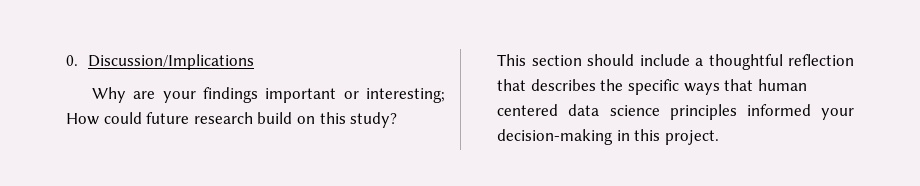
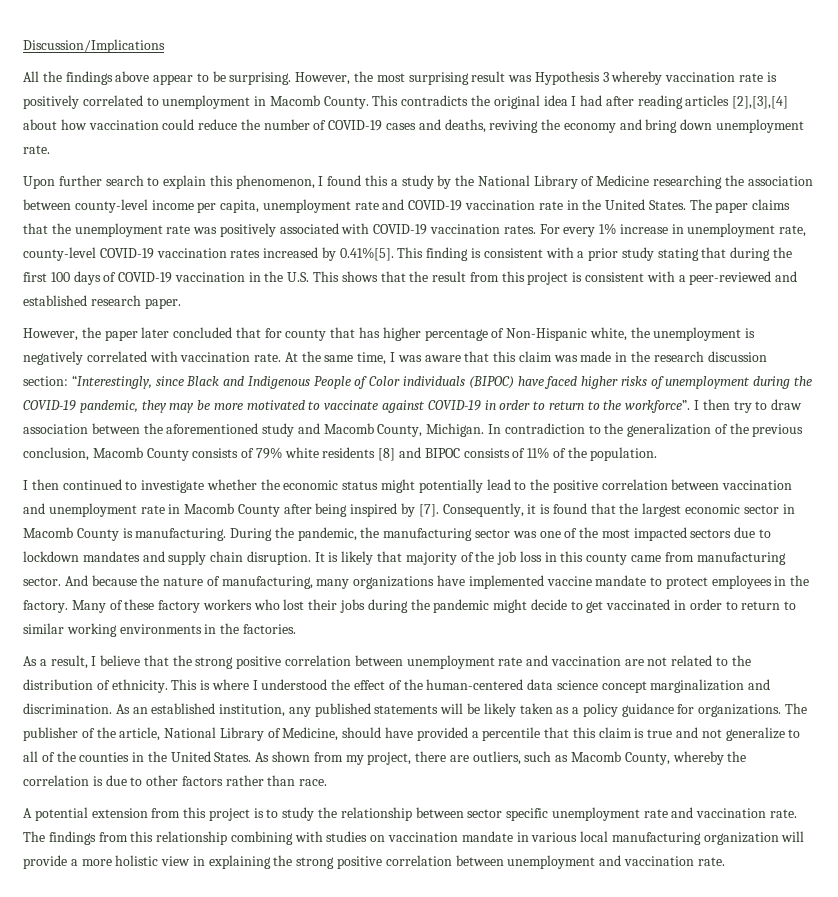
- 0. Discussion/Implications
+ Discussion/Implications
- Why are your findings important or interesting; How could future research build on this study?
- This section should include a thoughtful reflection that describes the specific ways that human centered data science principles informed your decision-making in this project.
+ All the findings above appear to be surprising. However, the most surprising result was Hypothesis 3 whereby vaccination rate is positively correlated to unemployment in Macomb County. This contradicts the original idea I had after reading articles [2],[3],[4] about how vaccination could reduce the number of COVID-19 cases and deaths, reviving the economy and bring down unemployment rate.
+ Upon further search to explain this phenomenon, I found this a study by the National Library of Medicine researching the association between county-level income per capita, unemployment rate and COVID-19 vaccination rate in the United States. The paper claims that the unemployment rate was positively associated with COVID-19 vaccination rates. For every 1% increase in unemployment rate, county-level COVID-19 vaccination rates increased by 0.41%[5]. This finding is consistent with a prior study stating that during the first 100 days of COVID-19 vaccination in the U.S. This shows that the result from this project is consistent with a peer-reviewed and established research paper.
+ However, the paper later concluded that for county that has higher percentage of Non-Hispanic white, the unemployment is negatively correlated with vaccination rate. At the same time, I was aware that this claim was made in the research discussion section: “Interestingly, since Black and Indigenous People of Color individuals (BIPOC) have faced higher risks of unemployment during the COVID-19 pandemic, they may be more motivated to vaccinate against COVID-19 in order to return to the workforce”. I then try to draw association between the aforementioned study and Macomb County, Michigan. In contradiction to the generalization of the previous conclusion, Macomb County consists of 79% white residents [8] and BIPOC consists of 11% of the population.
+ I then continued to investigate whether the economic status might potentially lead to the positive correlation between vaccination and unemployment rate in Macomb County after being inspired by [7]. Consequently, it is found that the largest economic sector in Macomb County is manufacturing. During the pandemic, the manufacturing sector was one of the most impacted sectors due to lockdown mandates and supply chain disruption. It is likely that majority of the job loss in this county came from manufacturing sector. And because the nature of manufacturing, many organizations have implemented vaccine mandate to protect employees in the factory. Many of these factory workers who lost their jobs during the pandemic might decide to get vaccinated in order to return to similar working environments in the factories.
+ As a result, I believe that the strong positive correlation between unemployment rate and vaccination are not related to the distribution of ethnicity. This is where I understood the effect of the human-centered data science concept marginalization and discrimination. As an established institution, any published statements will be likely taken as a policy guidance for organizations. The publisher of the article, National Library of Medicine, should have provided a percentile that this claim is true and not generalize to all of the counties in the United States. As shown from my project, there are outliers, such as Macomb County, whereby the correlation is due to other factors rather than race.
+ A potential extension from this project is to study the relationship between sector specific unemployment rate and vaccination rate. The findings from this relationship combining with studies on vaccination mandate in various local manufacturing organization will provide a more holistic view in explaining the strong positive correlation between unemployment and vaccination rate.

